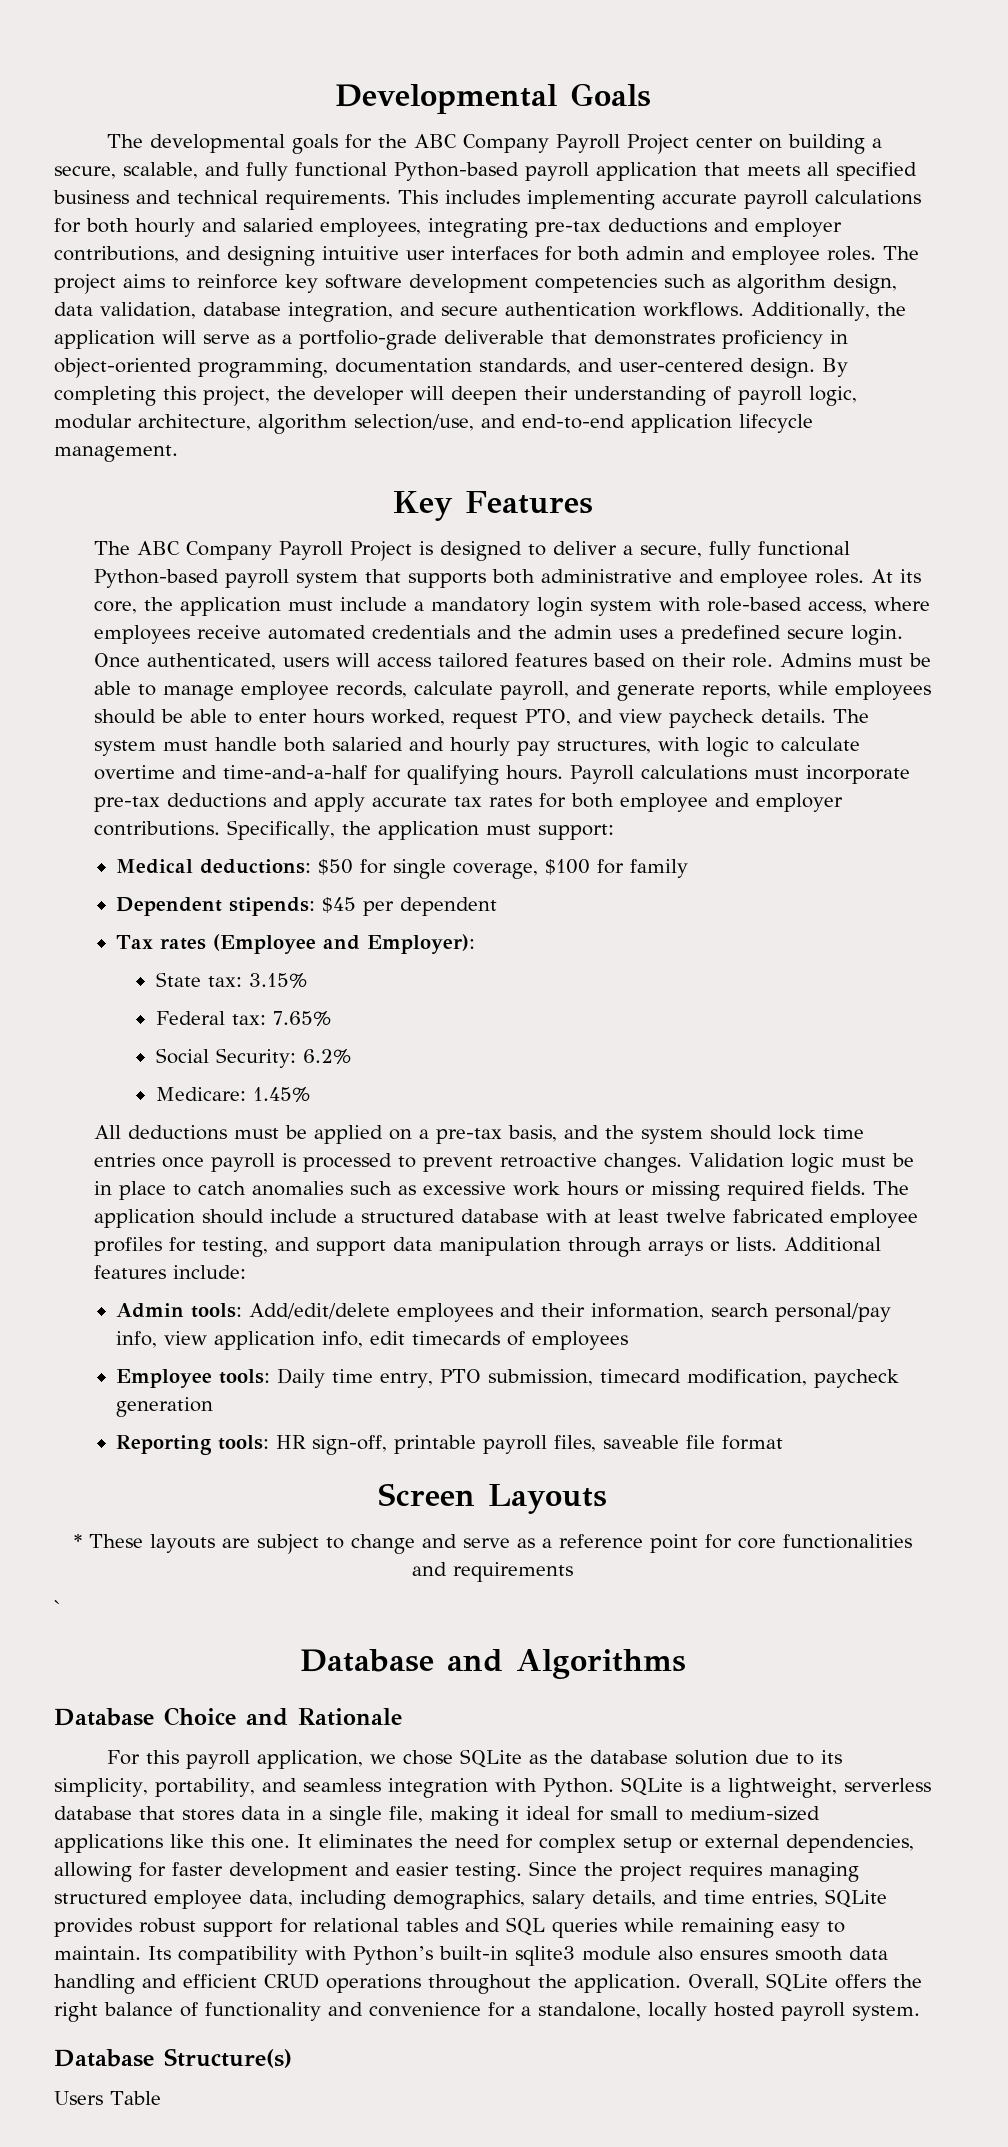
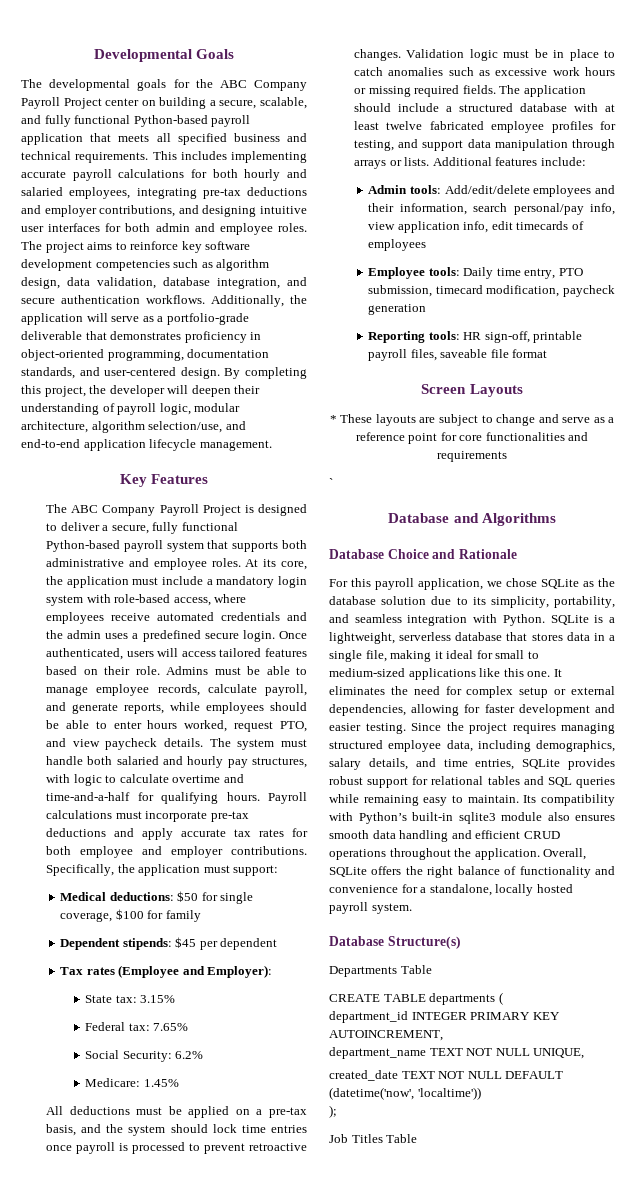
- Users Table
+ Departments Table
+ CREATE TABLE departments (
+ department_id INTEGER PRIMARY KEY AUTOINCREMENT,
+ department_name TEXT NOT NULL UNIQUE,
+ created_date TEXT NOT NULL DEFAULT (datetime('now', 'localtime'))
+ );
+ Job Titles Table

